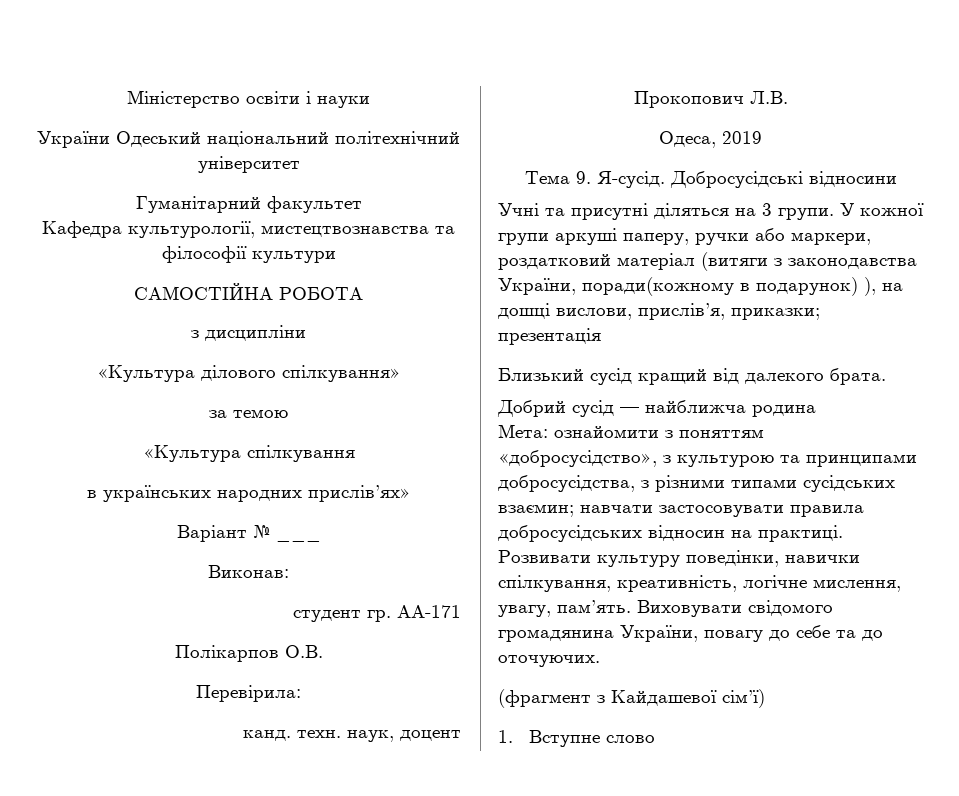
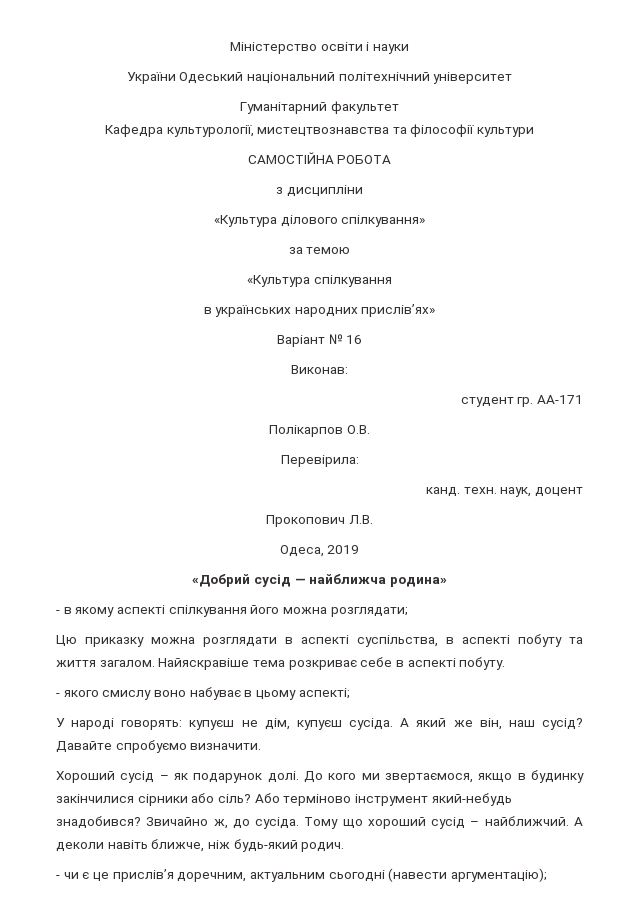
- Варіант № ___
+ Варіант № 16
- Тема 9. Я-сусід. Добросусідські відносини
- Учні та присутні діляться на 3 групи. У кожної групи аркуші паперу, ручки або маркери, роздатковий матеріал (витяги з законодавства України, поради(кожному в подарунок) ), на дошці вислови, прислів’я, приказки; презентація
- Близький сусід кращий від далекого брата.
- Добрий сусід — найближча родина
- Мета: ознайомити з поняттям «добросусідство», з культурою та принципами добросусідства, з різними типами сусідських взаємин; навчати застосовувати правила добросусідських відносин на практиці. Розвивати культуру поведінки, навички спілкування, креативність, логічне мислення, увагу, пам’ять. Виховувати свідомого громадянина України, повагу до себе та до оточуючих.
- (фрагмент з Кайдашевої сім’ї)
- 1. Вступне слово
+ «Добрий сусід — найближча родина»
+ - в якому аспекті спілкування його можна розглядати;
+ Цю приказку можна розглядати в аспекті суспільства, в аспекті побуту та життя загалом. Найяскравіше тема розкриває себе в аспекті побуту.
+ - якого смислу воно набуває в цьому аспекті;
+ У народі говорять: купуєш не дім, купуєш сусіда. А який же він, наш сусід? Давайте спробуємо визначити.
+ Хороший сусід – як подарунок долі. До кого ми звертаємося, якщо в будинку закінчилися сірники або сіль? Або терміново інструмент який-небудь знадобився? Звичайно ж, до сусіда. Тому що хороший сусід – найближчий. А деколи навіть ближче, ніж будь-який родич.
+ - чи є це прислів’я доречним, актуальним сьогодні (навести аргументацію);

